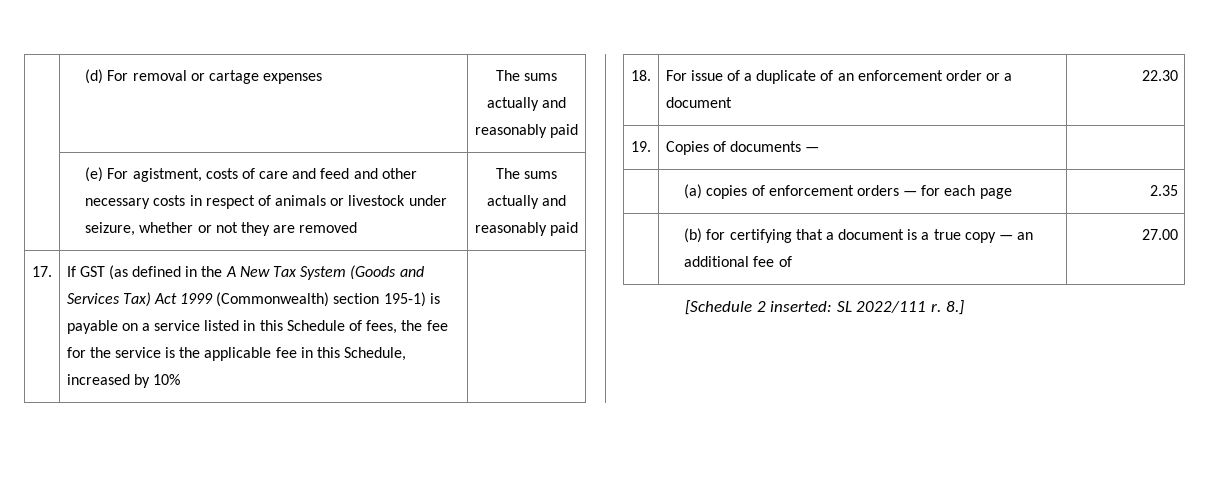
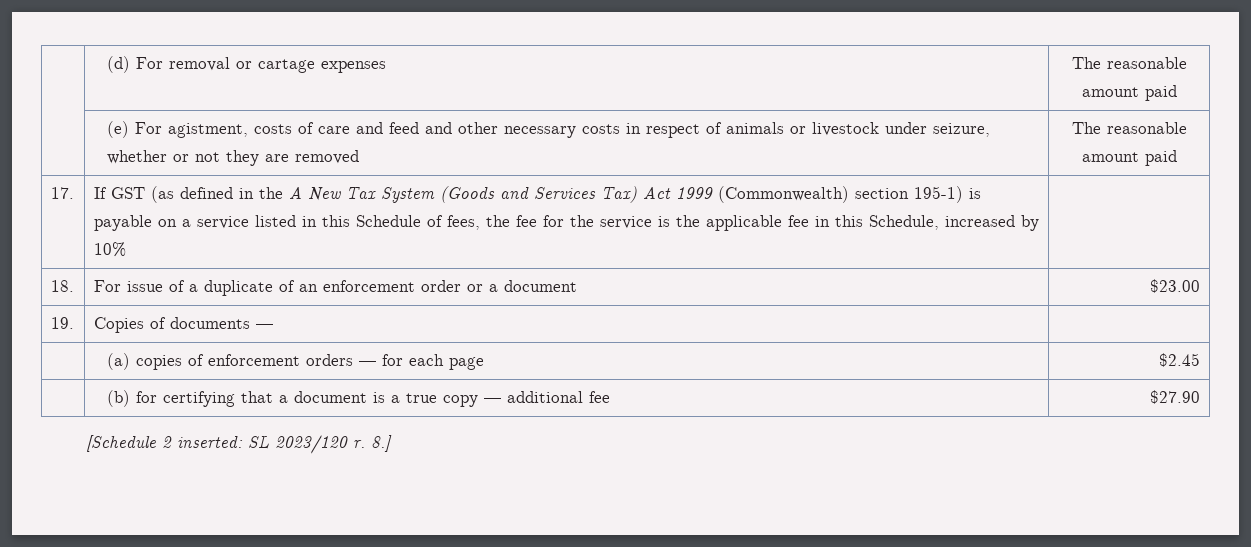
- | (d) For removal or cartage expenses | The sums actually and reasonably paid
+ | (d) For removal or cartage expenses | The reasonable amount paid
- | (e) For agistment, costs of care and feed and other necessary costs in respect of animals or livestock under seizure, whether or not they are removed | The sums actually and reasonably paid
+ | (e) For agistment, costs of care and feed and other necessary costs in respect of animals or livestock under seizure, whether or not they are removed | The reasonable amount paid
- 18. | For issue of a duplicate of an enforcement order or a document | 22.30
+ 18. | For issue of a duplicate of an enforcement order or a document | $23.00
- | (a) copies of enforcement orders — for each page | 2.35
+ | (a) copies of enforcement orders — for each page | $2.45
- | (b) for certifying that a document is a true copy — an additional fee of | 27.00
+ | (b) for certifying that a document is a true copy — additional fee | $27.90
- [Schedule 2 inserted: SL 2022/111 r.
+ [Schedule 2 inserted: SL 2023/120 r.

